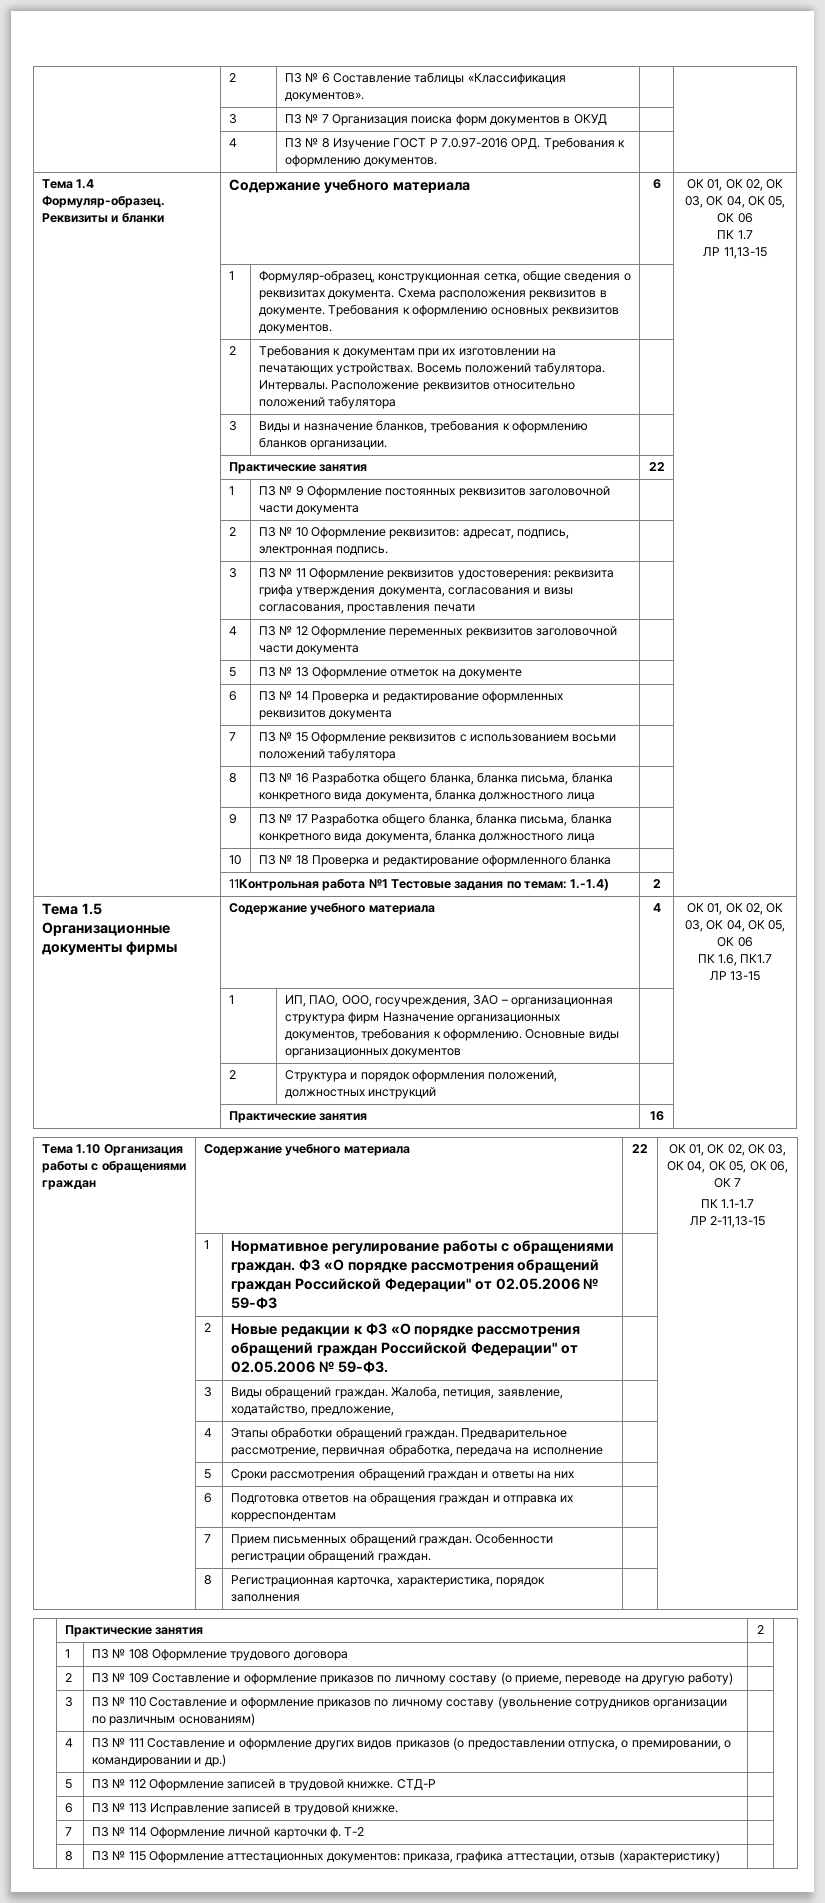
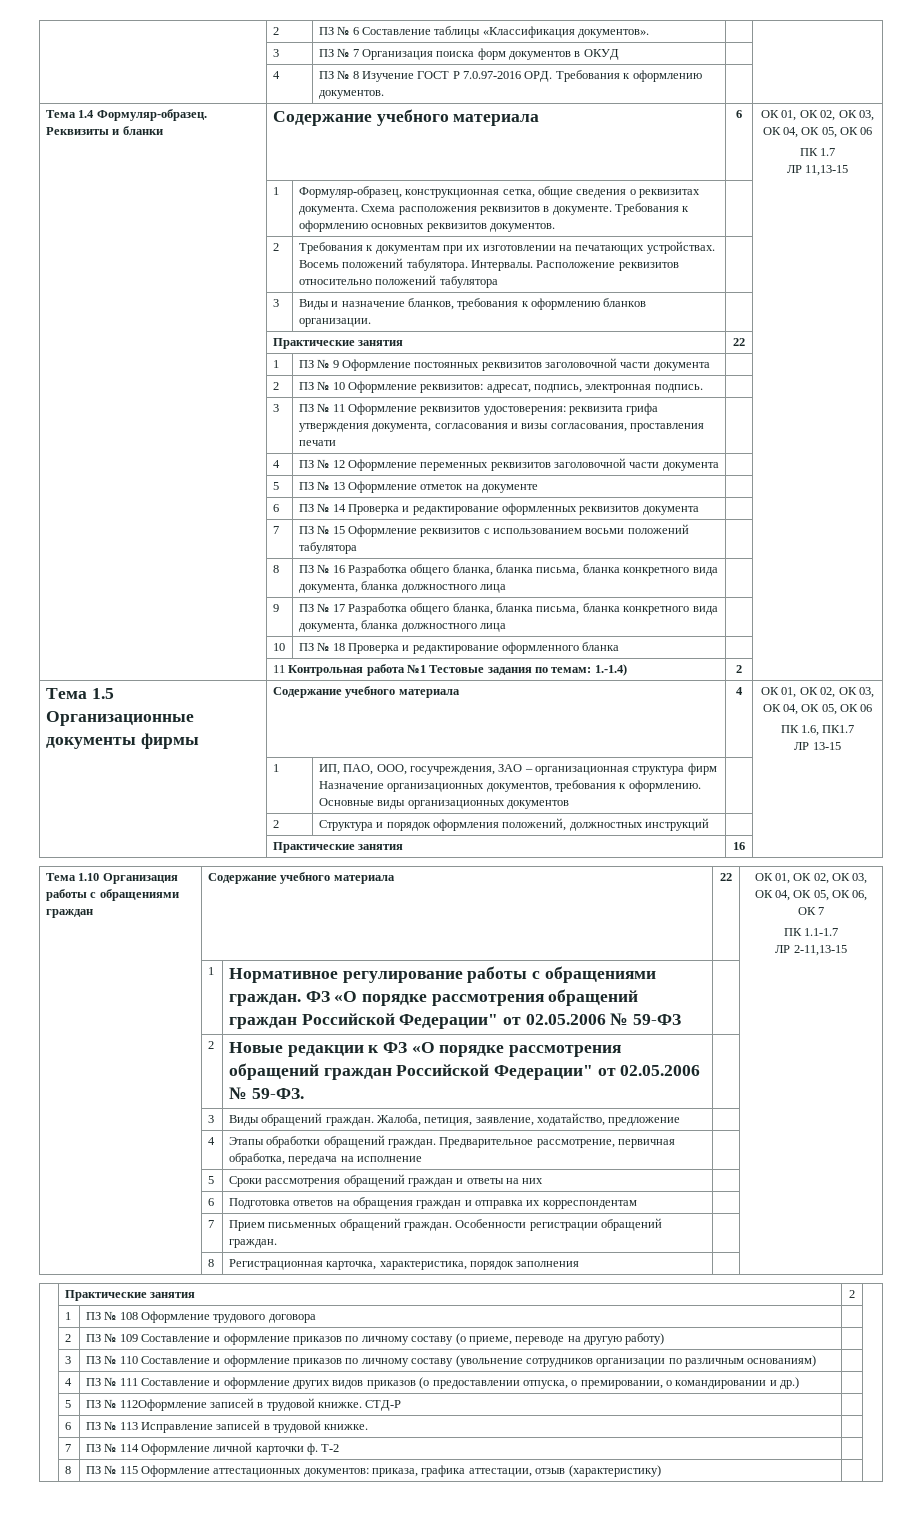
- | 11Контрольная работа №1 Тестовые задания по темам: 1.-1.4) | 2 |
+ | 11 Контрольная работа №1 Тестовые задания по темам: 1.-1.4) | 2 |
- | 3 | Виды обращений граждан. Жалоба, петиция, заявление, ходатайство, предложение, | |
+ | 3 | Виды обращений граждан. Жалоба, петиция, заявление, ходатайство, предложение | |
- | 5 | ПЗ № 112 Оформление записей в трудовой книжке. СТД-Р | |
+ | 5 | ПЗ № 112Оформление записей в трудовой книжке. СТД-Р | |

